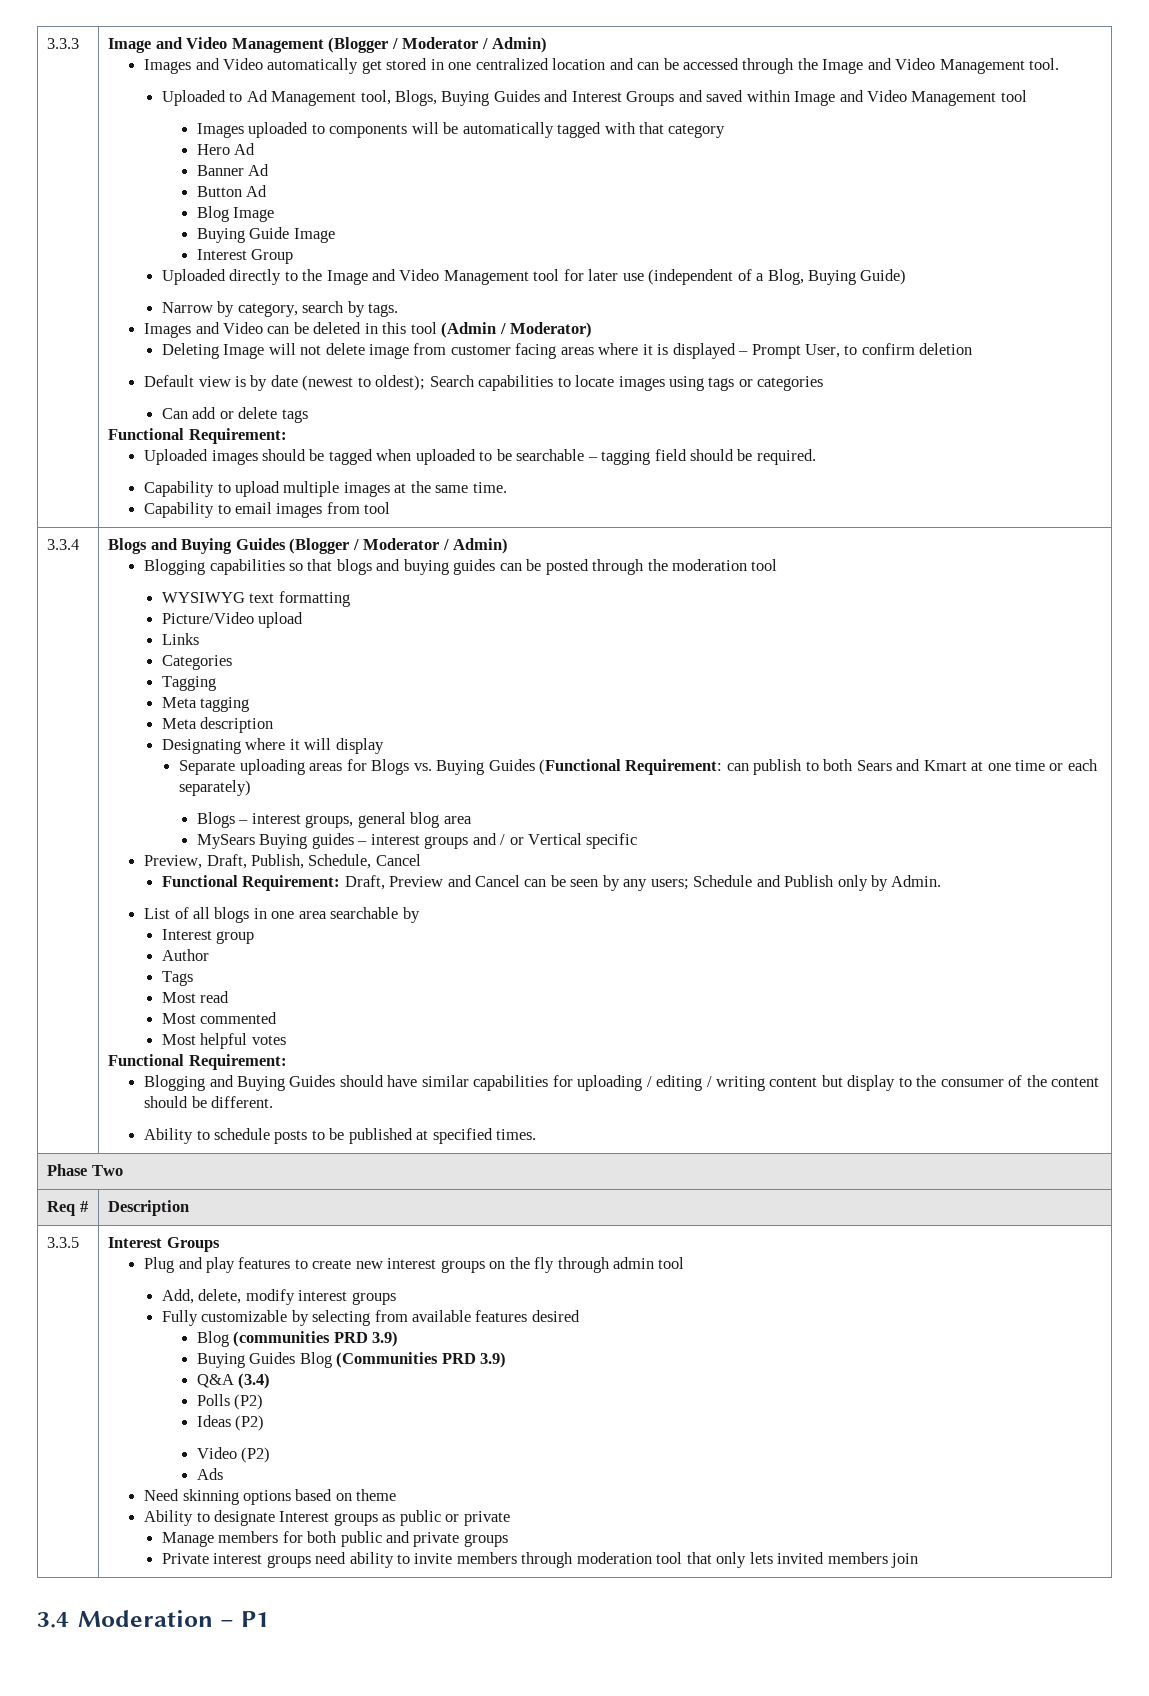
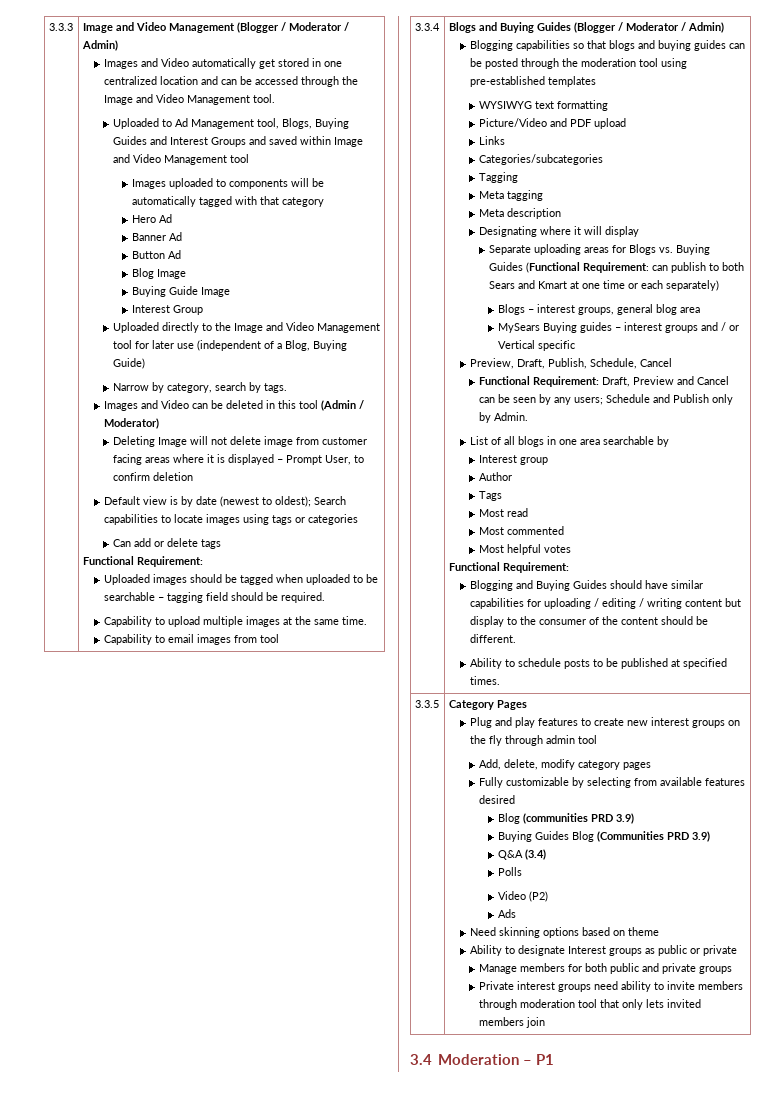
- Blogging capabilities so that blogs and buying guides can be posted through the moderation tool
+ Blogging capabilities so that blogs and buying guides can be posted through the moderation tool using pre-established templates
- Picture/Video upload
+ Picture/Video and PDF upload
- Categories
+ Categories/subcategories
- Phase Two
- Req # | Description
- 3.3.5 | Interest Groups
+ 3.3.5 | Category Pages
- Add, delete, modify interest groups
+ Add, delete, modify category pages
- Polls (P2)
- Ideas (P2)
+ Polls

